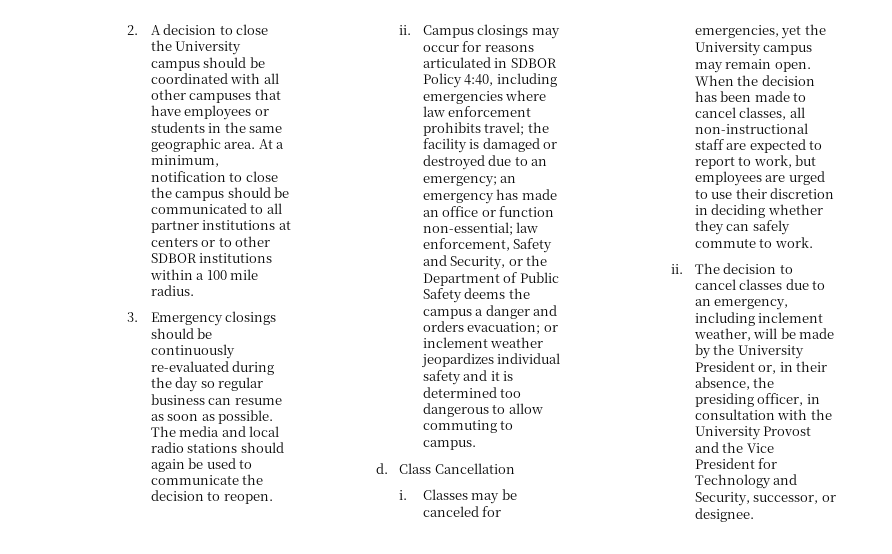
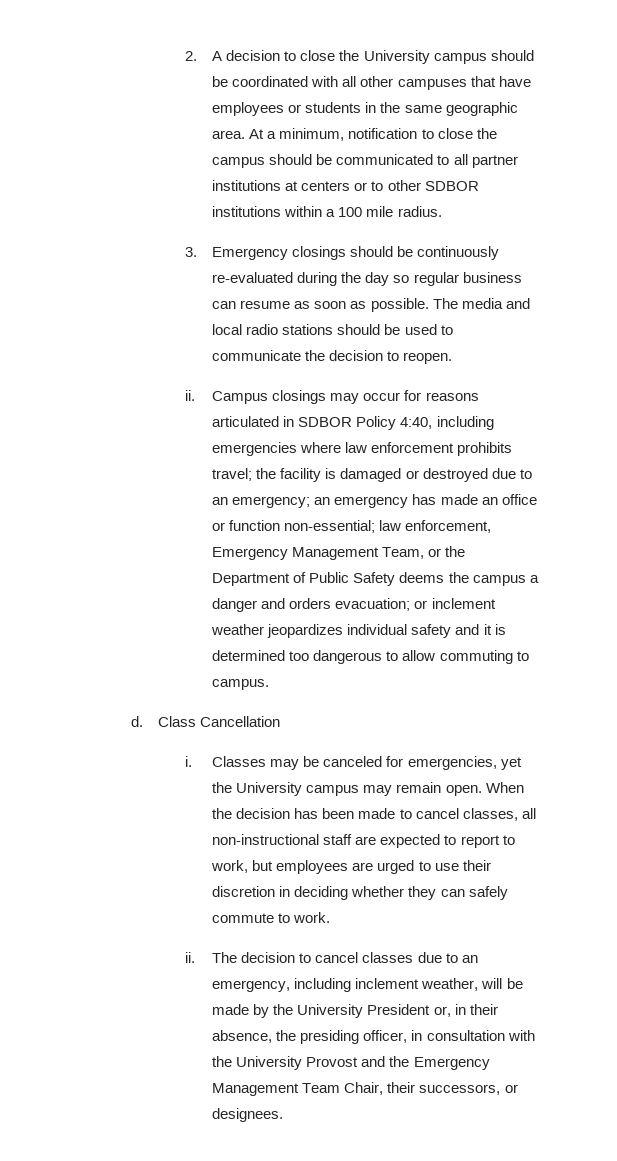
- The media and local radio stations should again be used to communicate the decision to reopen.
+ The media and local radio stations should be used to communicate the decision to reopen.
- law enforcement, Safety and Security, or the Department of Public Safety deems the campus a danger and orders evacuation;
+ law enforcement, Emergency Management Team, or the Department of Public Safety deems the campus a danger and orders evacuation;
- The decision to cancel classes due to an emergency, including inclement weather, will be made by the University President or, in their absence, the presiding officer, in consultation with the University Provost and the Vice President for Technology and Security, successor, or designee.
+ The decision to cancel classes due to an emergency, including inclement weather, will be made by the University President or, in their absence, the presiding officer, in consultation with the University Provost and the Emergency Management Team Chair, their successors, or designees.

